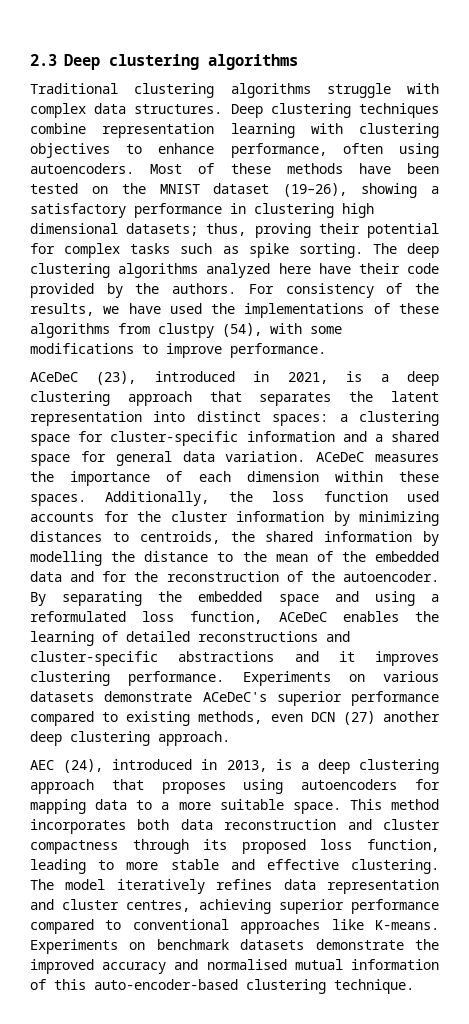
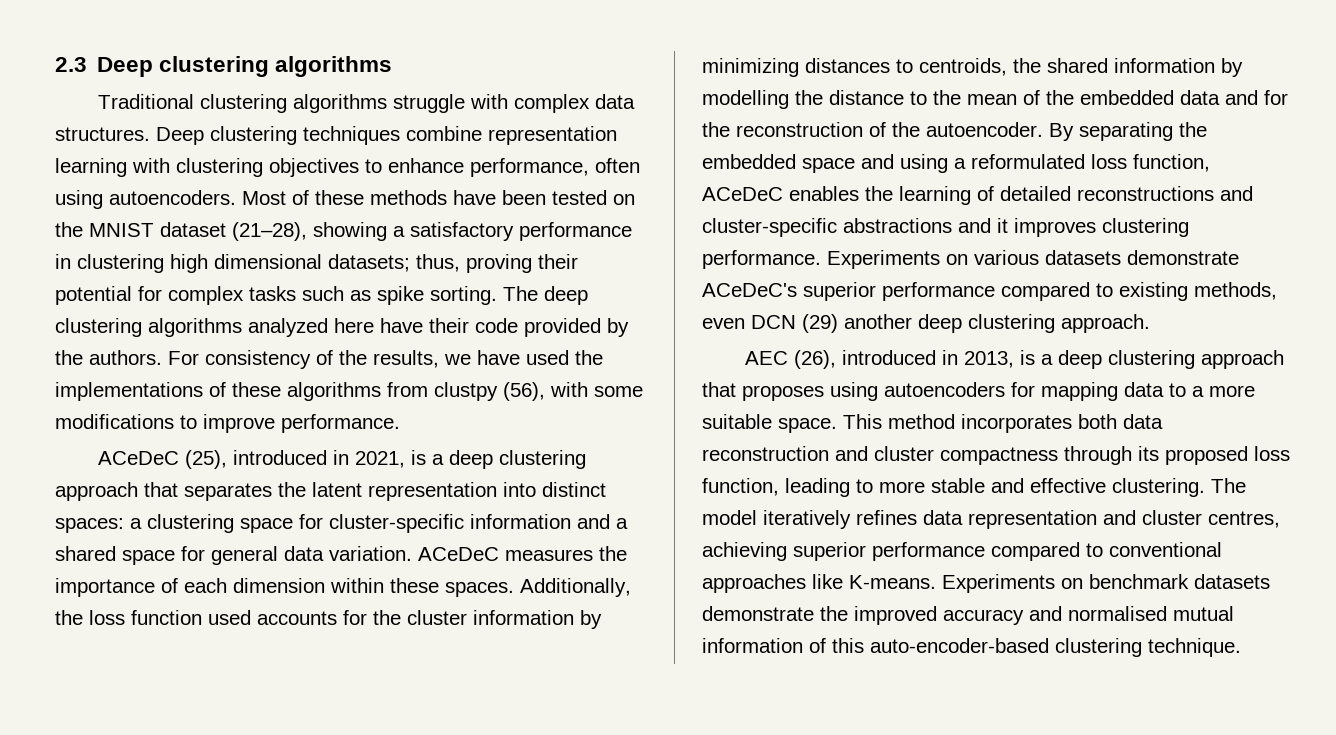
- Most of these methods have been tested on the MNIST dataset (19–26), showing a satisfactory performance in clustering high dimensional datasets; thus, proving their potential for complex tasks such as spike sorting.
+ Most of these methods have been tested on the MNIST dataset (21–28), showing a satisfactory performance in clustering high dimensional datasets; thus, proving their potential for complex tasks such as spike sorting.
- For consistency of the results, we have used the implementations of these algorithms from clustpy (54), with some modifications to improve performance.
+ For consistency of the results, we have used the implementations of these algorithms from clustpy (56), with some modifications to improve performance.
- ACeDeC (23), introduced in 2021, is a deep clustering approach that separates the latent representation into distinct spaces: a clustering space for cluster-specific information and a shared space for general data variation.
+ ACeDeC (25), introduced in 2021, is a deep clustering approach that separates the latent representation into distinct spaces: a clustering space for cluster-specific information and a shared space for general data variation.
- Experiments on various datasets demonstrate ACeDeC's superior performance compared to existing methods, even DCN (27) another deep clustering approach.
+ Experiments on various datasets demonstrate ACeDeC's superior performance compared to existing methods, even DCN (29) another deep clustering approach.
- AEC (24), introduced in 2013, is a deep clustering approach that proposes using autoencoders for mapping data to a more suitable space.
+ AEC (26), introduced in 2013, is a deep clustering approach that proposes using autoencoders for mapping data to a more suitable space.

